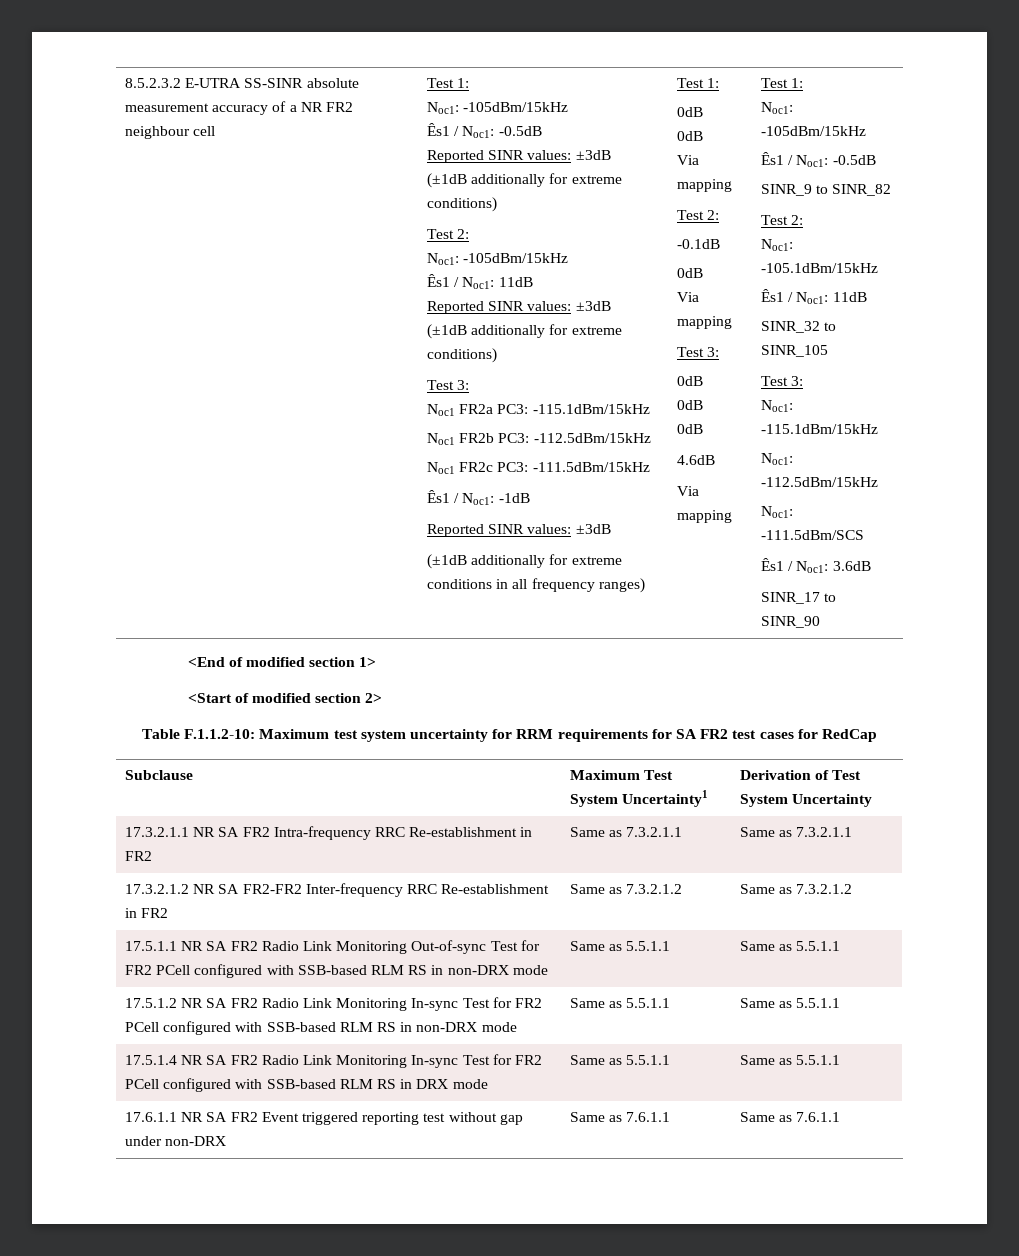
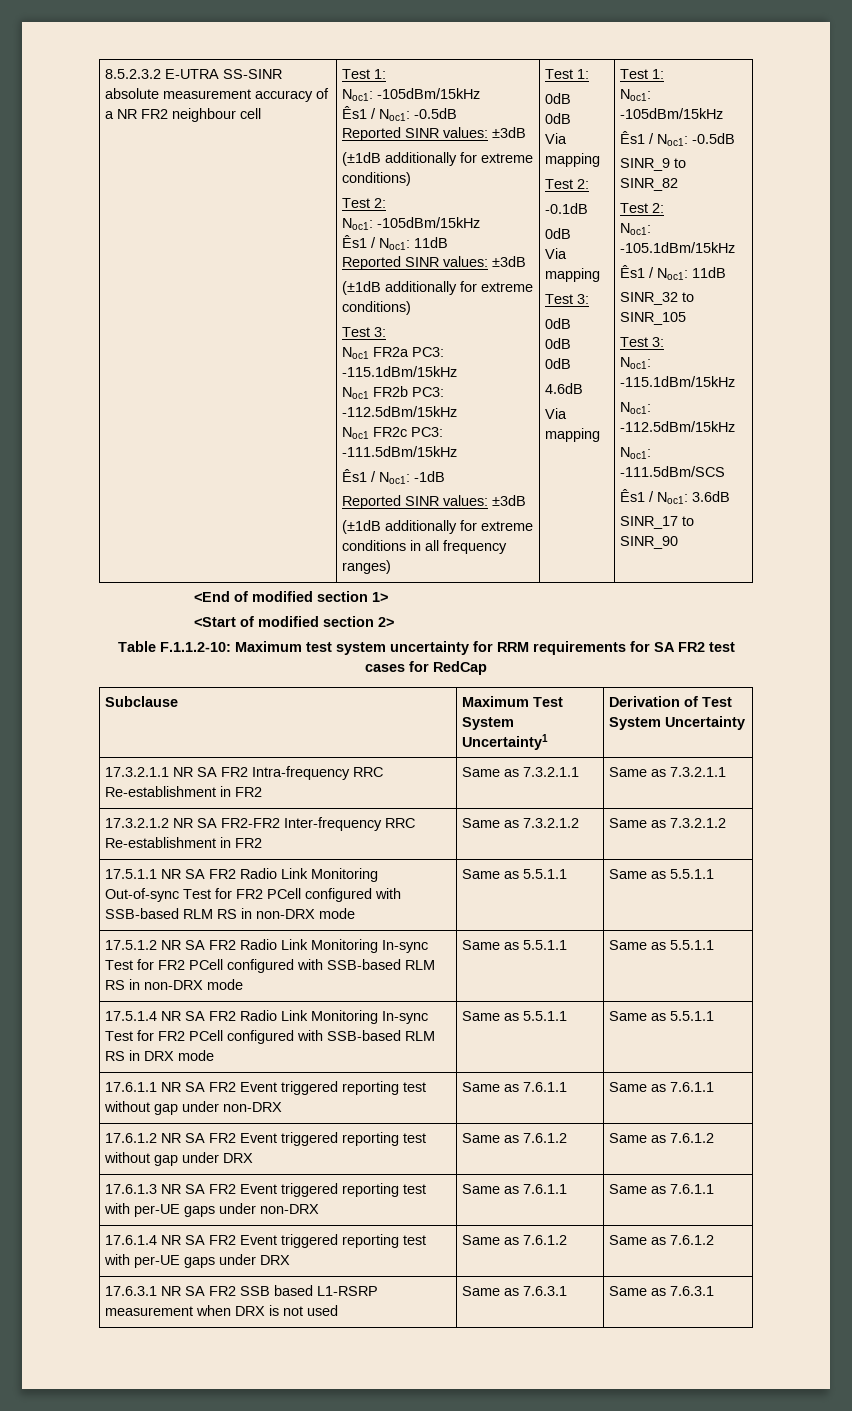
+ 17.6.1.2 NR SA FR2 Event triggered reporting test without gap under DRX | Same as 7.6.1.2 | Same as 7.6.1.2
+ 17.6.1.3 NR SA FR2 Event triggered reporting test with per-UE gaps under non-DRX | Same as 7.6.1.1 | Same as 7.6.1.1
+ 17.6.1.4 NR SA FR2 Event triggered reporting test with per-UE gaps under DRX | Same as 7.6.1.2 | Same as 7.6.1.2
+ 17.6.3.1 NR SA FR2 SSB based L1-RSRP measurement when DRX is not used | Same as 7.6.3.1 | Same as 7.6.3.1

